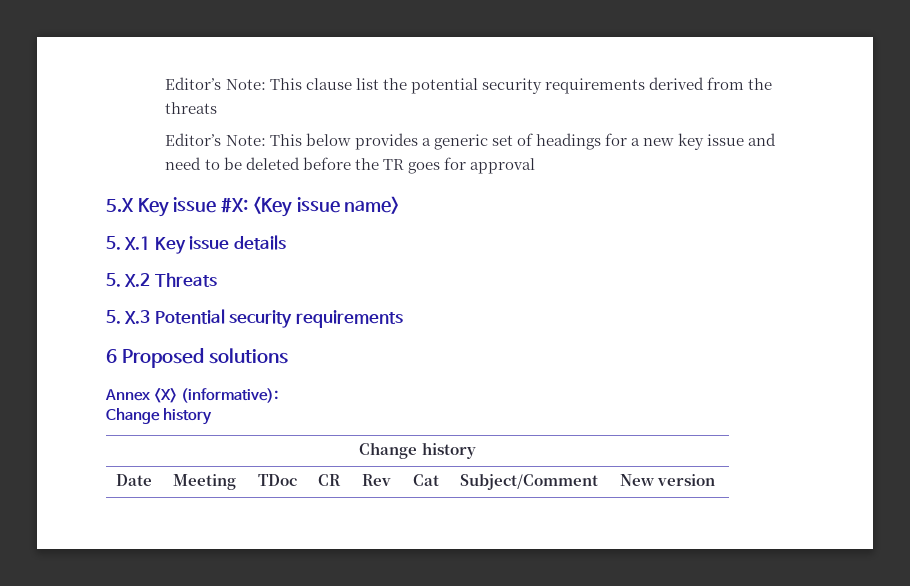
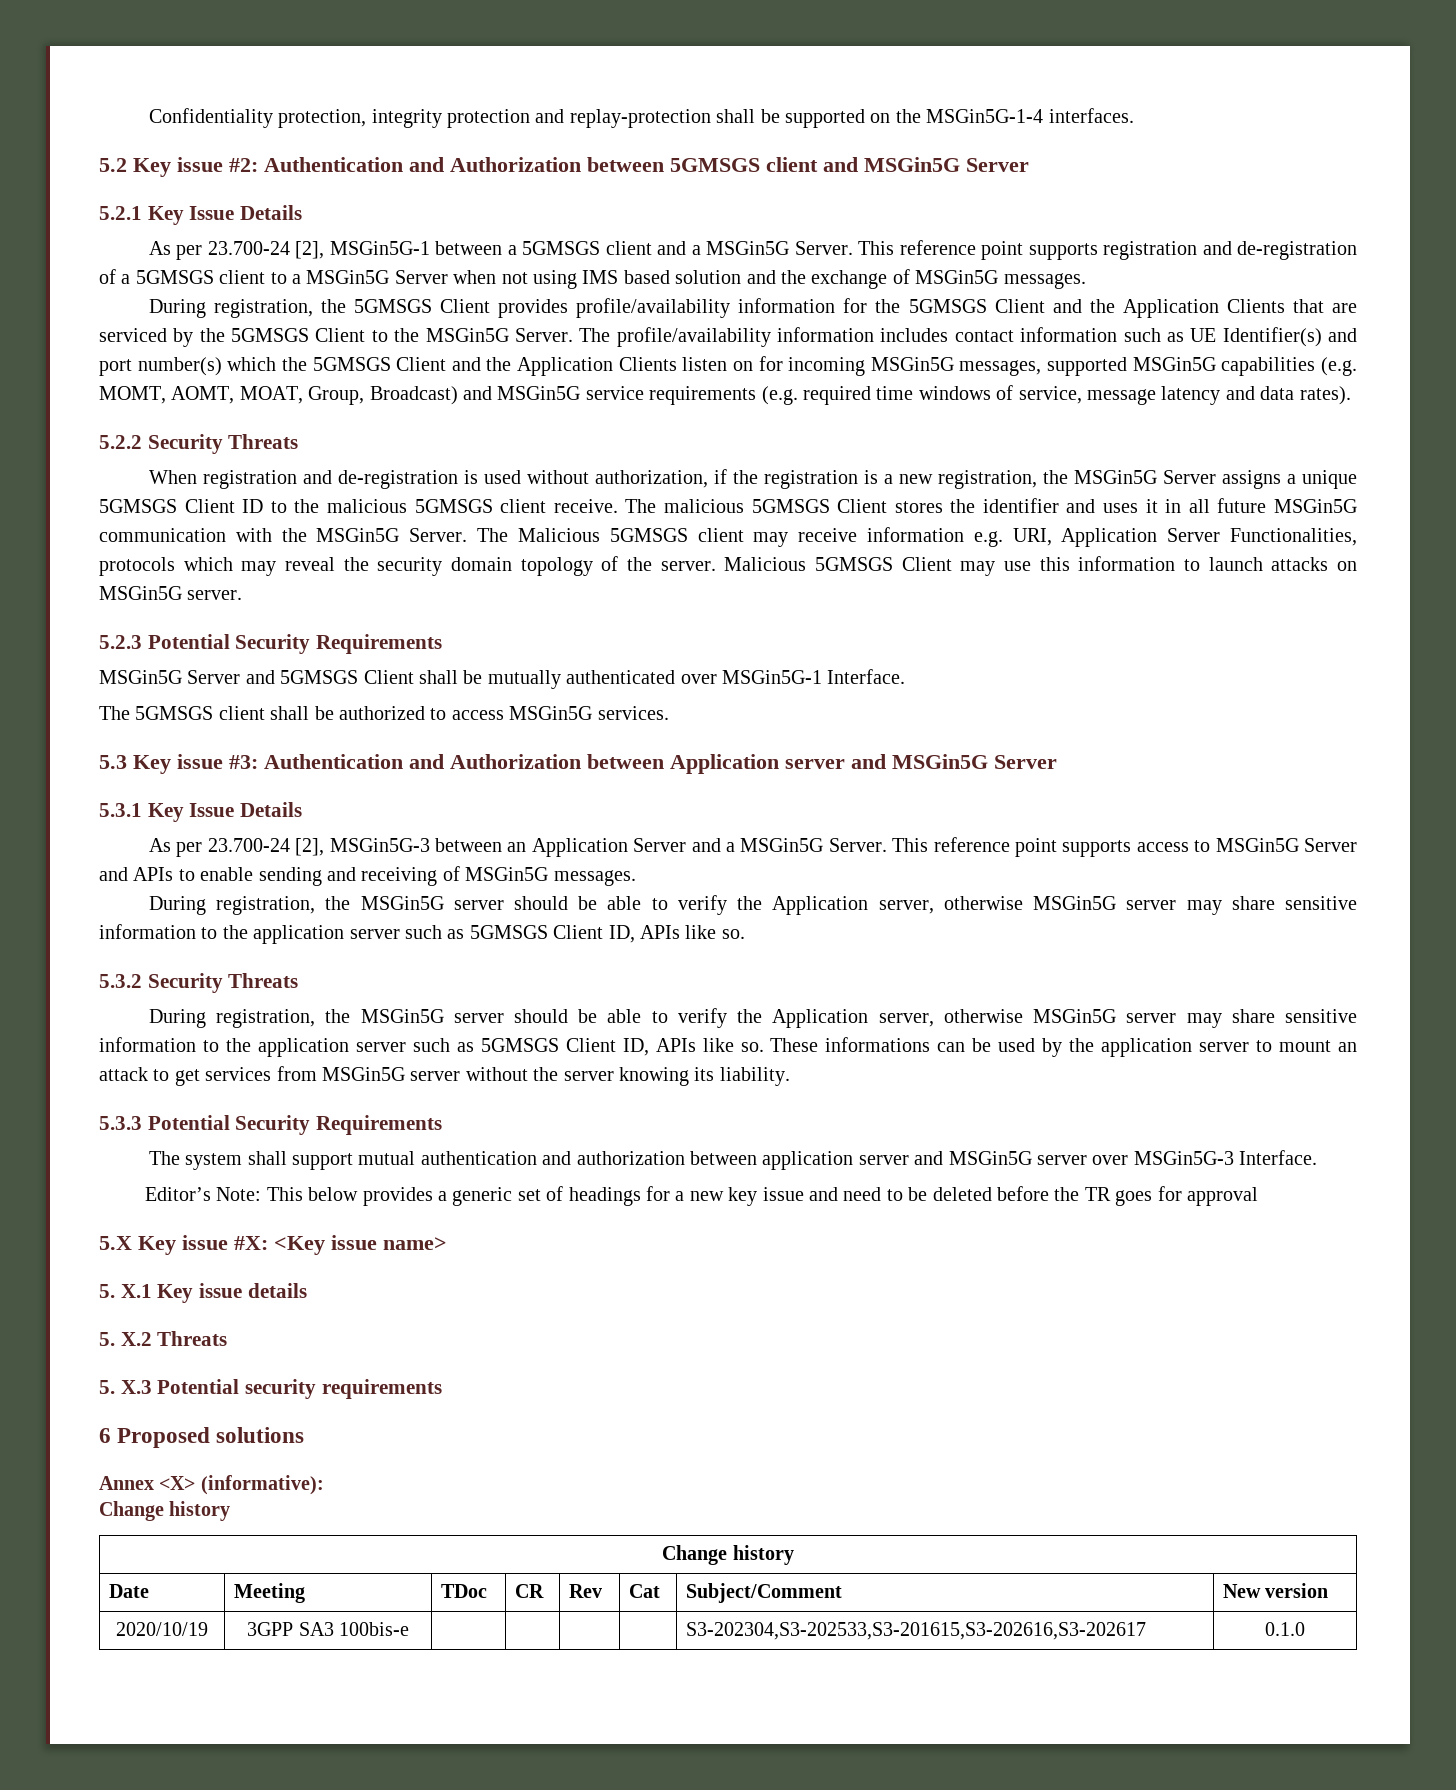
- Editor’s Note: This clause list the potential security requirements derived from the threats
+ Confidentiality protection, integrity protection and replay-protection shall be supported on the MSGin5G-1-4 interfaces.
+ 5.2 Key issue #2: Authentication and Authorization between 5GMSGS client and MSGin5G Server
+ 5.2.1 Key Issue Details
+ As per 23.700-24 [2], MSGin5G-1 between a 5GMSGS client and a MSGin5G Server. This reference point supports registration and de-registration of a 5GMSGS client to a MSGin5G Server when not using IMS based solution and the exchange of MSGin5G messages.
+ During registration, the 5GMSGS Client provides profile/availability information for the 5GMSGS Client and the Application Clients that are serviced by the 5GMSGS Client to the MSGin5G Server. The profile/availability information includes contact information such as UE Identifier(s) and port number(s) which the 5GMSGS Client and the Application Clients listen on for incoming MSGin5G messages, supported MSGin5G capabilities (e.g. MOMT, AOMT, MOAT, Group, Broadcast) and MSGin5G service requirements (e.g. required time windows of service, message latency and data rates).
+ 5.2.2 Security Threats
+ When registration and de-registration is used without authorization, if the registration is a new registration, the MSGin5G Server assigns a unique 5GMSGS Client ID to the malicious 5GMSGS client receive. The malicious 5GMSGS Client stores the identifier and uses it in all future MSGin5G communication with the MSGin5G Server. The Malicious 5GMSGS client may receive information e.g. URI, Application Server Functionalities, protocols which may reveal the security domain topology of the server. Malicious 5GMSGS Client may use this information to launch attacks on MSGin5G server.
+ 5.2.3 Potential Security Requirements
+ MSGin5G Server and 5GMSGS Client shall be mutually authenticated over MSGin5G-1 Interface.
+ The 5GMSGS client shall be authorized to access MSGin5G services.
+ 5.3 Key issue #3: Authentication and Authorization between Application server and MSGin5G Server
+ 5.3.1 Key Issue Details
+ As per 23.700-24 [2], MSGin5G-3 between an Application Server and a MSGin5G Server. This reference point supports access to MSGin5G Server and APIs to enable sending and receiving of MSGin5G messages.
+ During registration, the MSGin5G server should be able to verify the Application server, otherwise MSGin5G server may share sensitive information to the application server such as 5GMSGS Client ID, APIs like so.
+ 5.3.2 Security Threats
+ During registration, the MSGin5G server should be able to verify the Application server, otherwise MSGin5G server may share sensitive information to the application server such as 5GMSGS Client ID, APIs like so. These informations can be used by the application server to mount an attack to get services from MSGin5G server without the server knowing its liability.
+ 5.3.3 Potential Security Requirements
+ The system shall support mutual authentication and authorization between application server and MSGin5G server over MSGin5G-3 Interface.
+ 2020/10/19 | 3GPP SA3 100bis-e | | | | | S3-202304,S3-202533,S3-201615,S3-202616,S3-202617 | 0.1.0

